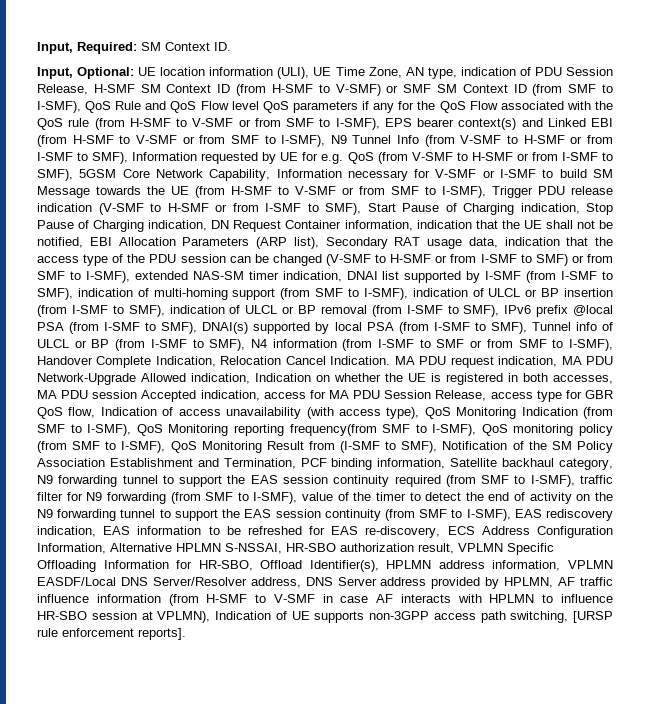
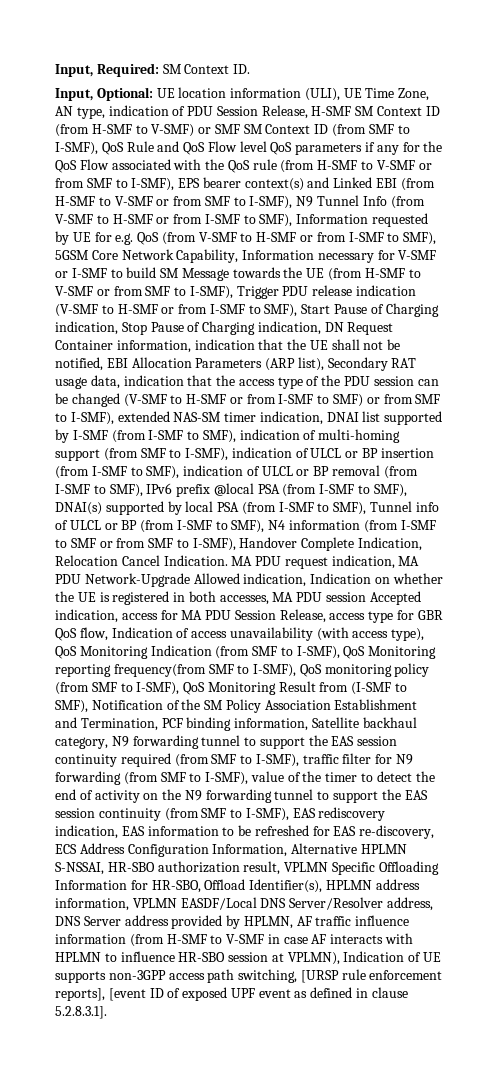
- MA PDU request indication, MA PDU Network-Upgrade Allowed indication, Indication on whether the UE is registered in both accesses, MA PDU session Accepted indication, access for MA PDU Session Release, access type for GBR QoS flow, Indication of access unavailability (with access type), QoS Monitoring Indication (from SMF to I-SMF), QoS Monitoring reporting frequency(from SMF to I-SMF), QoS monitoring policy (from SMF to I-SMF), QoS Monitoring Result from (I-SMF to SMF), Notification of the SM Policy Association Establishment and Termination, PCF binding information, Satellite backhaul category, N9 forwarding tunnel to support the EAS session continuity required (from SMF to I-SMF), traffic filter for N9 forwarding (from SMF to I-SMF), value of the timer to detect the end of activity on the N9 forwarding tunnel to support the EAS session continuity (from SMF to I-SMF), EAS rediscovery indication, EAS information to be refreshed for EAS re-discovery, ECS Address Configuration Information, Alternative HPLMN S-NSSAI, HR-SBO authorization result, VPLMN Specific Offloading Information for HR-SBO, Offload Identifier(s), HPLMN address information, VPLMN EASDF/Local DNS Server/Resolver address, DNS Server address provided by HPLMN, AF traffic influence information (from H-SMF to V-SMF in case AF interacts with HPLMN to influence HR-SBO session at VPLMN), Indication of UE supports non-3GPP access path switching, [URSP rule enforcement reports].
+ MA PDU request indication, MA PDU Network-Upgrade Allowed indication, Indication on whether the UE is registered in both accesses, MA PDU session Accepted indication, access for MA PDU Session Release, access type for GBR QoS flow, Indication of access unavailability (with access type), QoS Monitoring Indication (from SMF to I-SMF), QoS Monitoring reporting frequency(from SMF to I-SMF), QoS monitoring policy (from SMF to I-SMF), QoS Monitoring Result from (I-SMF to SMF), Notification of the SM Policy Association Establishment and Termination, PCF binding information, Satellite backhaul category, N9 forwarding tunnel to support the EAS session continuity required (from SMF to I-SMF), traffic filter for N9 forwarding (from SMF to I-SMF), value of the timer to detect the end of activity on the N9 forwarding tunnel to support the EAS session continuity (from SMF to I-SMF), EAS rediscovery indication, EAS information to be refreshed for EAS re-discovery, ECS Address Configuration Information, Alternative HPLMN S-NSSAI, HR-SBO authorization result, VPLMN Specific Offloading Information for HR-SBO, Offload Identifier(s), HPLMN address information, VPLMN EASDF/Local DNS Server/Resolver address, DNS Server address provided by HPLMN, AF traffic influence information (from H-SMF to V-SMF in case AF interacts with HPLMN to influence HR-SBO session at VPLMN), Indication of UE supports non-3GPP access path switching, [URSP rule enforcement reports], [event ID of exposed UPF event as defined in clause 5.2.8.3.1].

